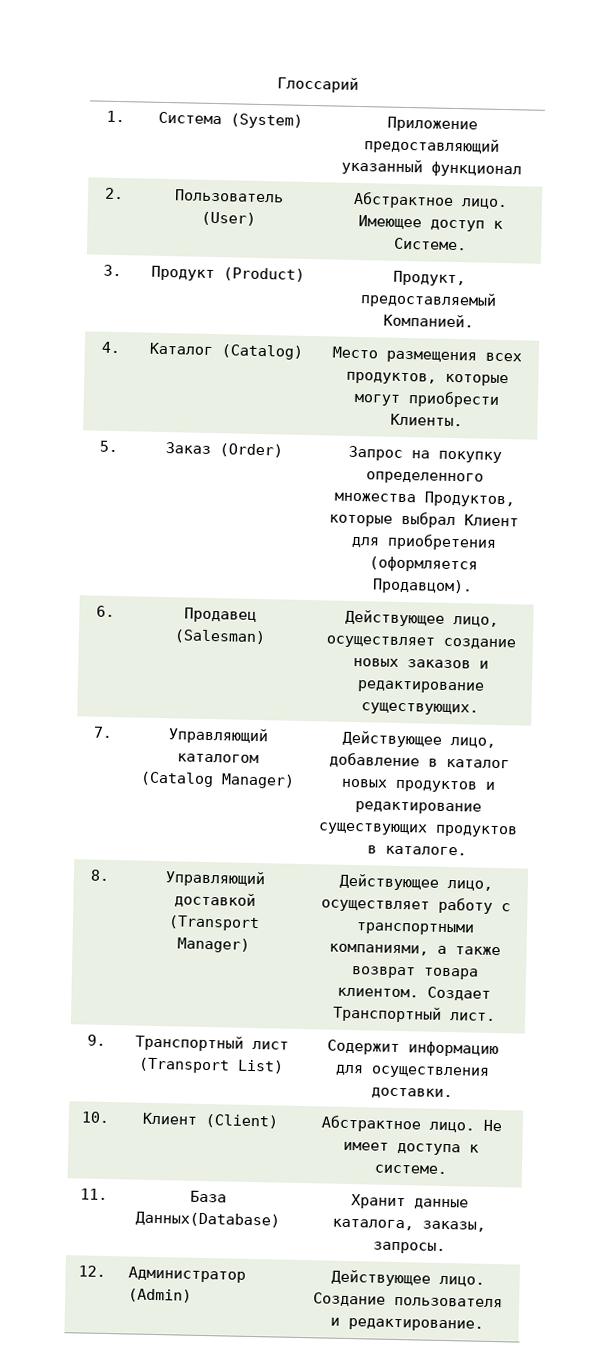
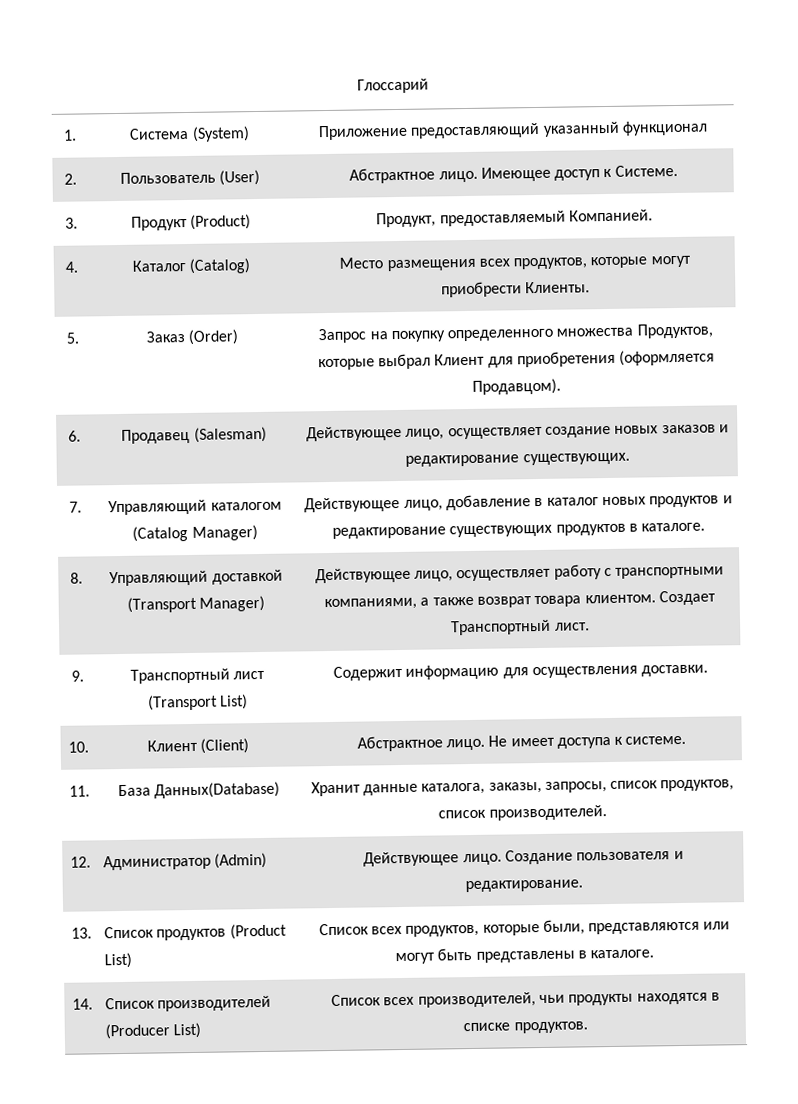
- 11. | База Данных(Database) | Хранит данные каталога, заказы, запросы.
+ 11. | База Данных(Database) | Хранит данные каталога, заказы, запросы, список продуктов, список производителей.
+ 13. | Список продуктов (Product List) | Список всех продуктов, которые были, представляются или могут быть представлены в каталоге.
+ 14. | Список производителей (Producer List) | Список всех производителей, чьи продукты находятся в списке продуктов.

